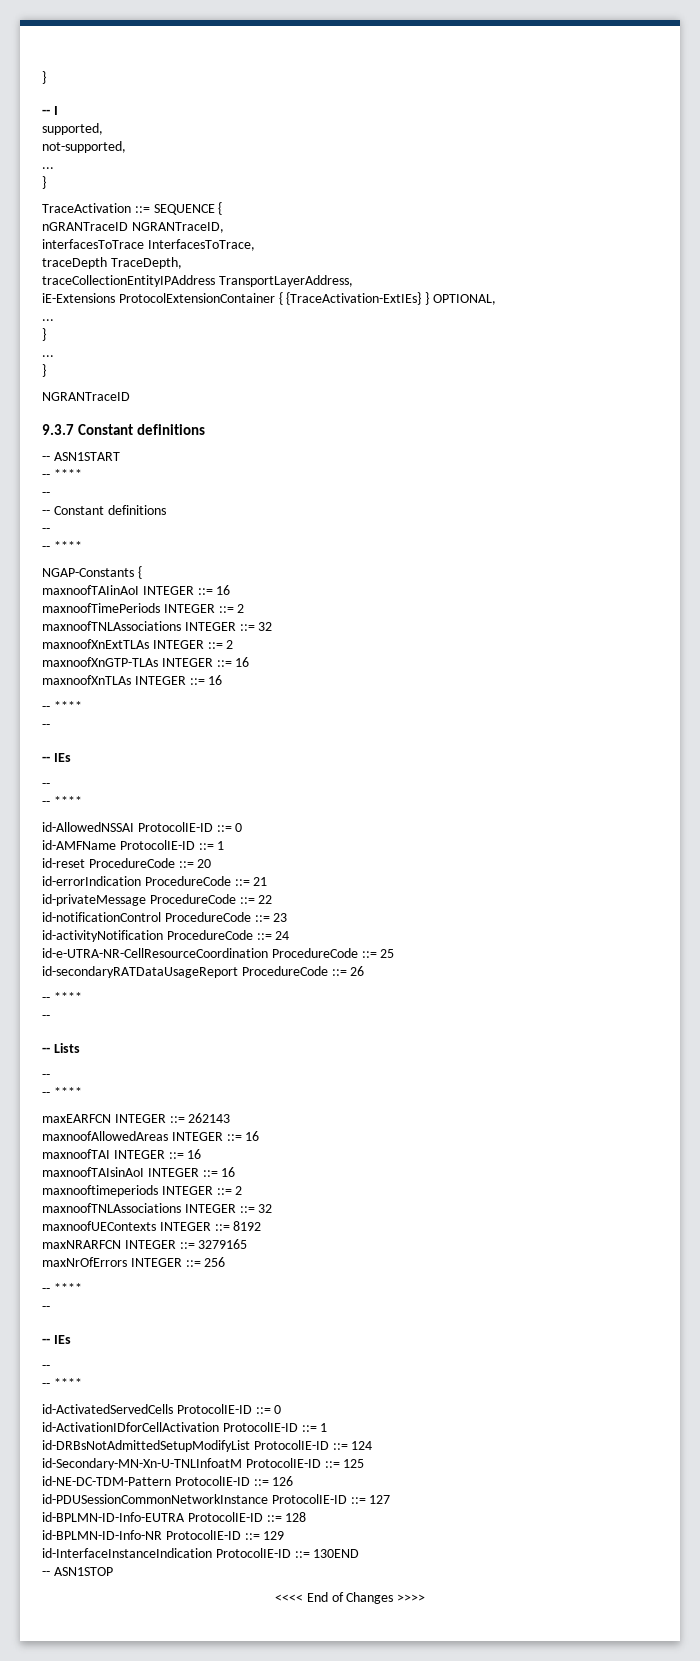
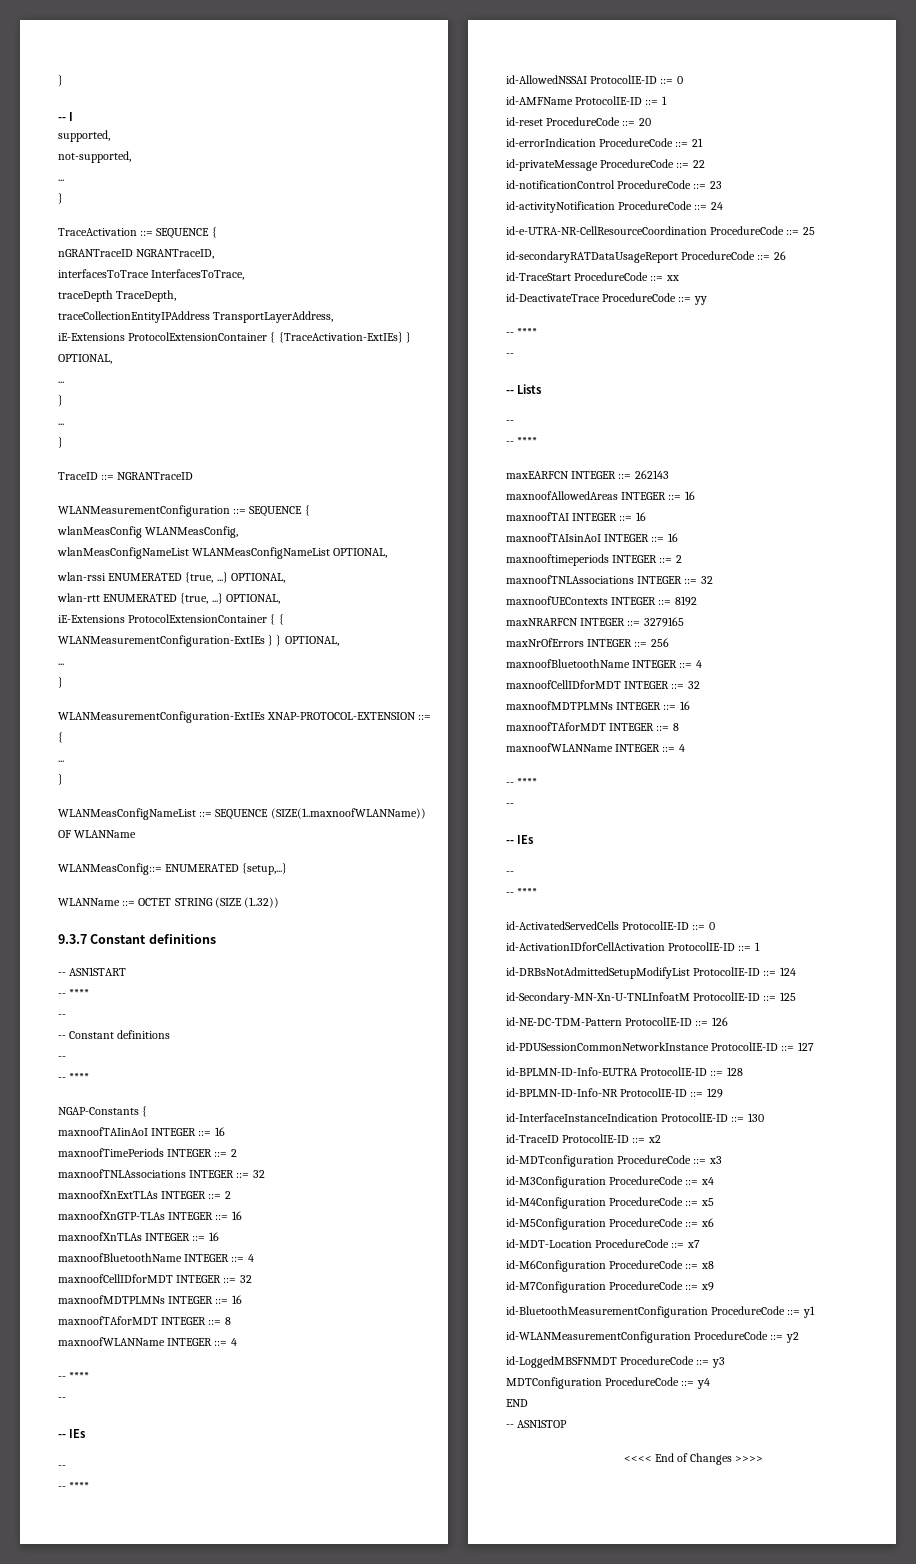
- NGRANTraceID
+ TraceID ::= NGRANTraceID
+ WLANMeasurementConfiguration ::= SEQUENCE {
+ wlanMeasConfig WLANMeasConfig,
+ wlanMeasConfigNameList WLANMeasConfigNameList OPTIONAL,
+ wlan-rssi ENUMERATED {true, ...} OPTIONAL,
+ wlan-rtt ENUMERATED {true, ...} OPTIONAL,
+ iE-Extensions ProtocolExtensionContainer { { WLANMeasurementConfiguration-ExtIEs } } OPTIONAL,
+ ...
+ }
+ WLANMeasurementConfiguration-ExtIEs XNAP-PROTOCOL-EXTENSION ::= {
+ ...
+ }
+ WLANMeasConfigNameList ::= SEQUENCE (SIZE(1..maxnoofWLANName)) OF WLANName
+ WLANMeasConfig::= ENUMERATED {setup,...}
+ WLANName ::= OCTET STRING (SIZE (1..32))
  maxnoofXnTLAs INTEGER ::= 16
+ maxnoofBluetoothName INTEGER ::= 4
+ maxnoofCellIDforMDT INTEGER ::= 32
+ maxnoofMDTPLMNs INTEGER ::= 16
+ maxnoofTAforMDT INTEGER ::= 8
+ maxnoofWLANName INTEGER ::= 4
+ id-TraceStart ProcedureCode ::= xx
+ id-DeactivateTrace ProcedureCode ::= yy
  maxNrOfErrors INTEGER ::= 256
+ maxnoofBluetoothName INTEGER ::= 4
+ maxnoofCellIDforMDT INTEGER ::= 32
+ maxnoofMDTPLMNs INTEGER ::= 16
+ maxnoofTAforMDT INTEGER ::= 8
+ maxnoofWLANName INTEGER ::= 4
- id-InterfaceInstanceIndication ProtocolIE-ID ::= 130END
+ id-InterfaceInstanceIndication ProtocolIE-ID ::= 130
+ id-TraceID ProtocolIE-ID ::= x2
+ id-MDTconfiguration ProcedureCode ::= x3
+ id-M3Configuration ProcedureCode ::= x4
+ id-M4Configuration ProcedureCode ::= x5
+ id-M5Configuration ProcedureCode ::= x6
+ id-MDT-Location ProcedureCode ::= x7
+ id-M6Configuration ProcedureCode ::= x8
+ id-M7Configuration ProcedureCode ::= x9
+ id-BluetoothMeasurementConfiguration ProcedureCode ::= y1
+ id-WLANMeasurementConfiguration ProcedureCode ::= y2
+ id-LoggedMBSFNMDT ProcedureCode ::= y3
+ MDTConfiguration ProcedureCode ::= y4
+ END

